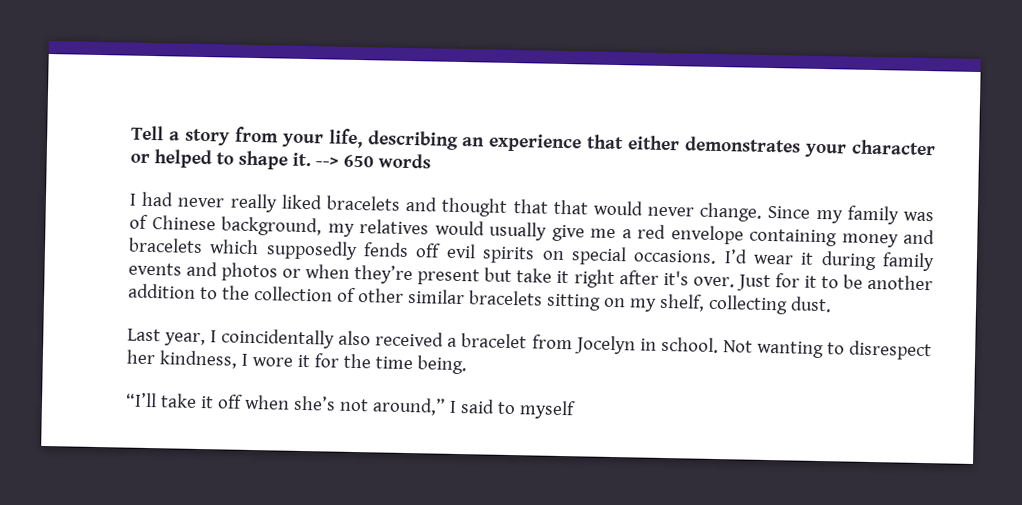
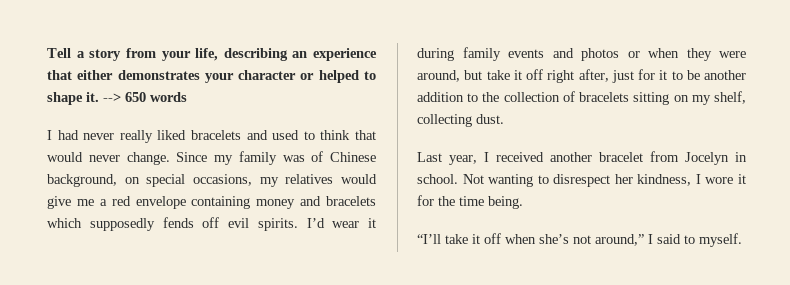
- I had never really liked bracelets and thought that that would never change.
+ I had never really liked bracelets and used to think that would never change.
- Since my family was of Chinese background, my relatives would usually give me a red envelope containing money and bracelets which supposedly fends off evil spirits on special occasions.
+ Since my family was of Chinese background, on special occasions, my relatives would give me a red envelope containing money and bracelets which supposedly fends off evil spirits.
- I’d wear it during family events and photos or when they’re present but take it right after it's over. Just for it to be another addition to the collection of other similar bracelets sitting on my shelf, collecting dust.
+ I’d wear it during family events and photos or when they were around, but take it off right after, just for it to be another addition to the collection of bracelets sitting on my shelf, collecting dust.
- Last year, I coincidentally also received a bracelet from Jocelyn in school.
+ Last year, I received another bracelet from Jocelyn in school.
- “I’ll take it off when she’s not around,” I said to myself
+ “I’ll take it off when she’s not around,” I said to myself.

